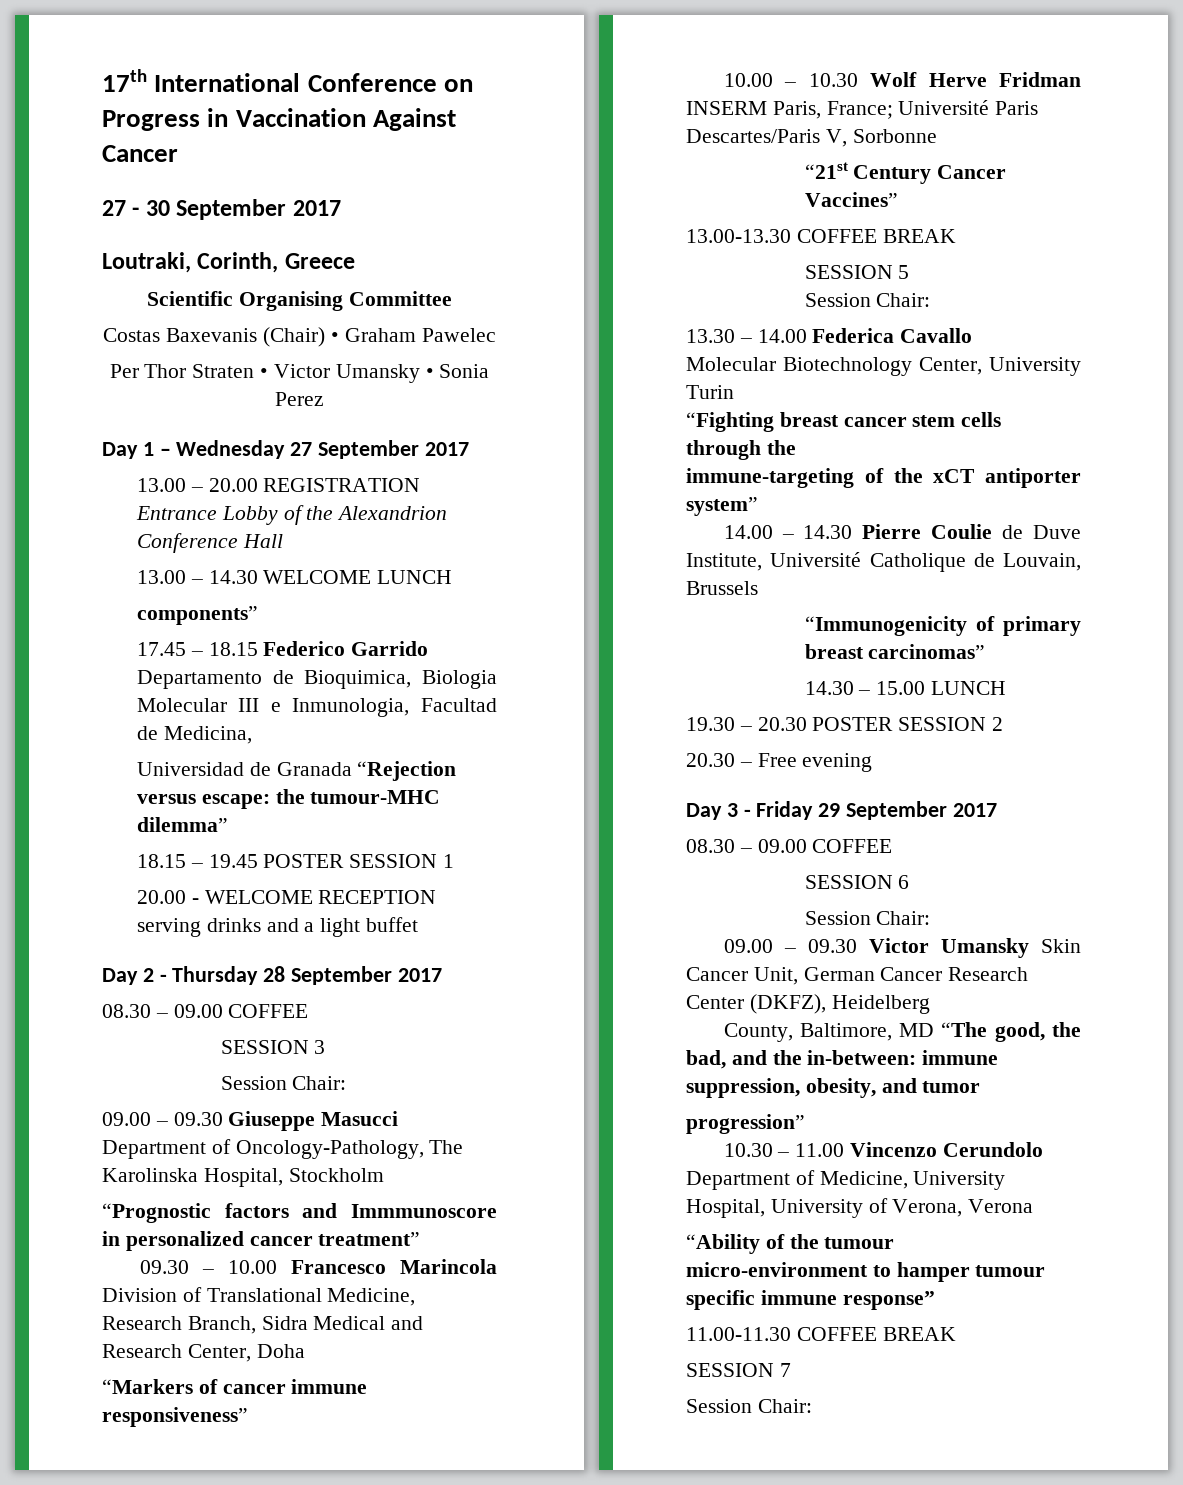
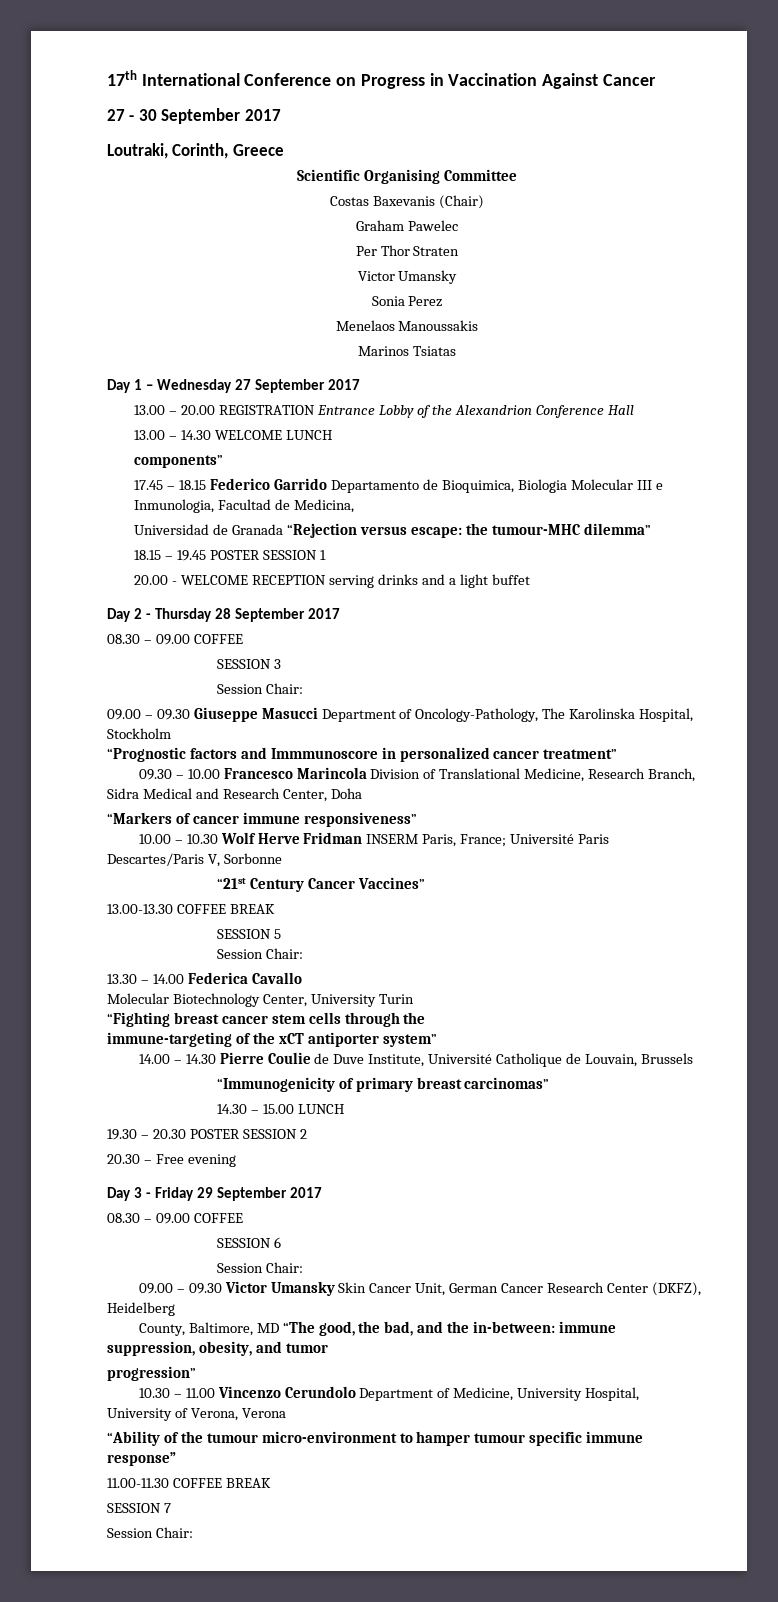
- Costas Baxevanis (Chair) • Graham Pawelec
+ Costas Baxevanis (Chair)
+ Graham Pawelec
- Per Thor Straten • Victor Umansky • Sonia Perez
+ Per Thor Straten
+ Victor Umansky
+ Sonia Perez
+ Menelaos Manoussakis
+ Marinos Tsiatas

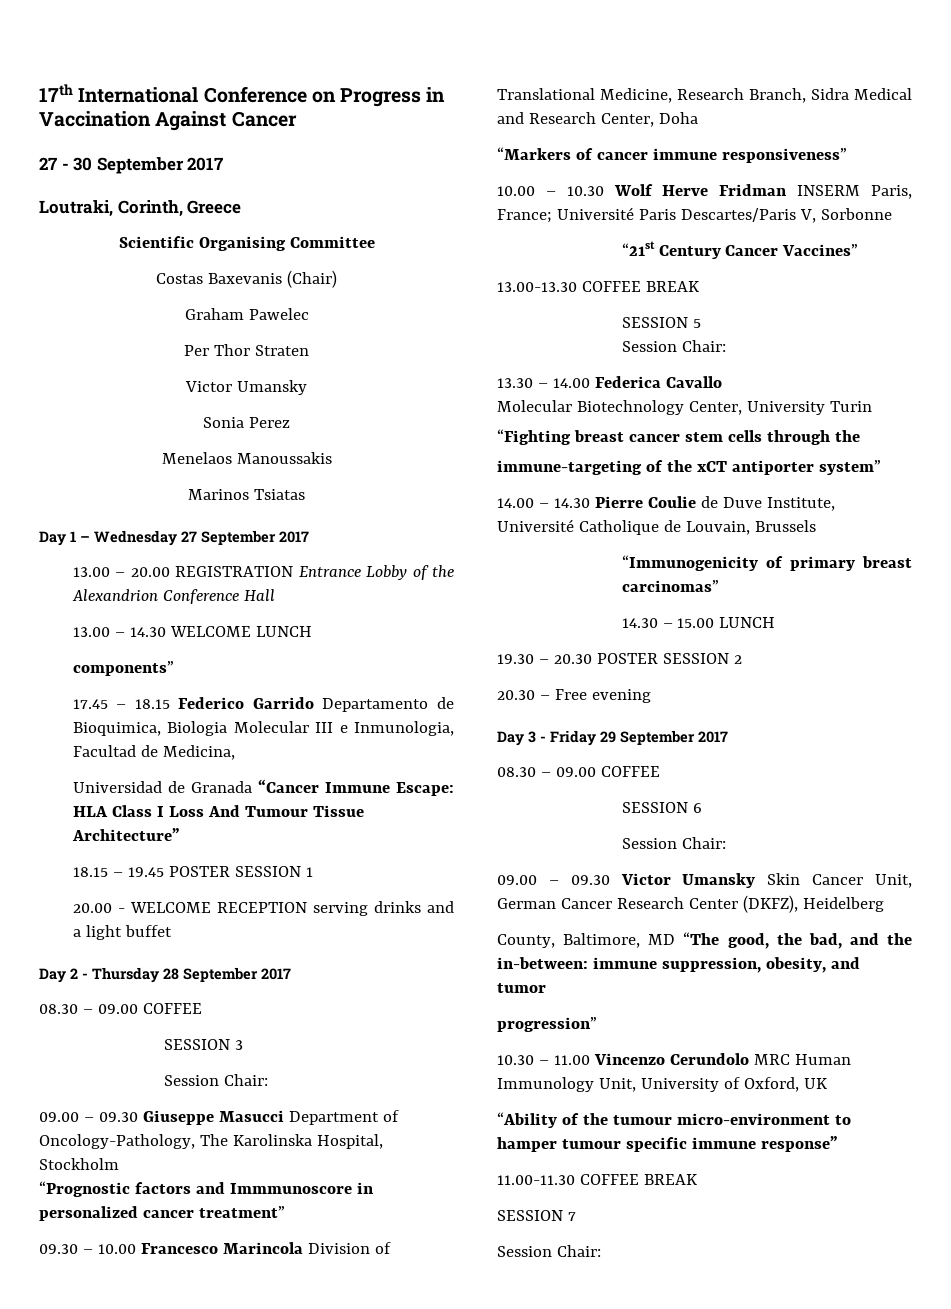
- Universidad de Granada “Rejection versus escape: the tumour-MHC dilemma”
+ Universidad de Granada “Cancer Immune Escape: HLA Class I Loss And Tumour Tissue Architecture”
- 10.30 – 11.00 Vincenzo Cerundolo Department of Medicine, University Hospital, University of Verona, Verona
+ 10.30 – 11.00 Vincenzo Cerundolo MRC Human Immunology Unit, University of Oxford, UK

